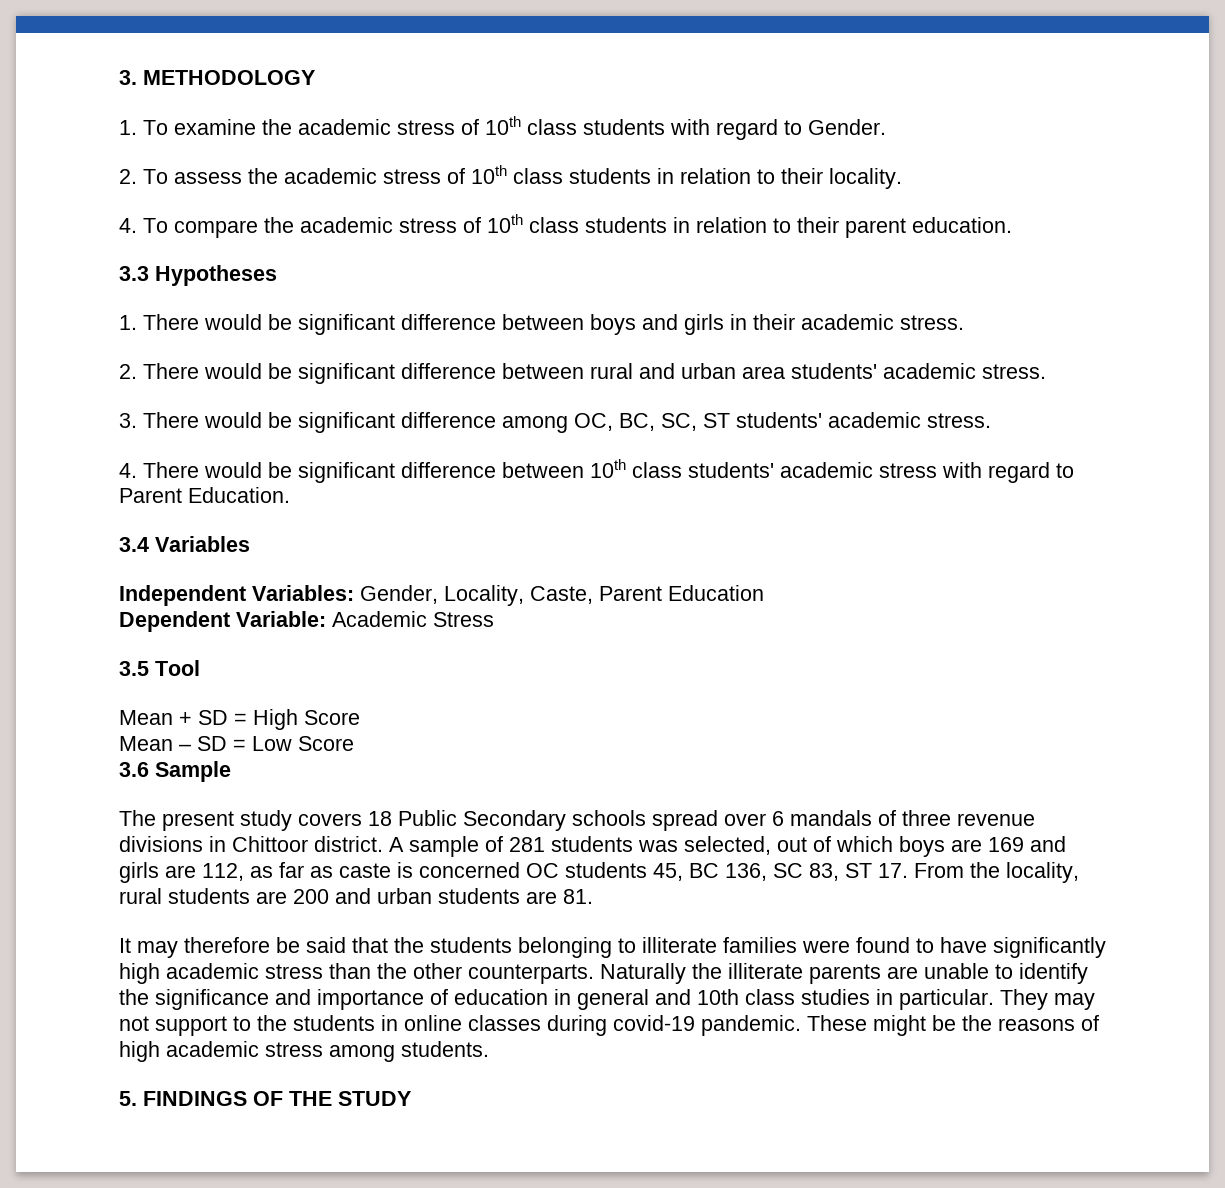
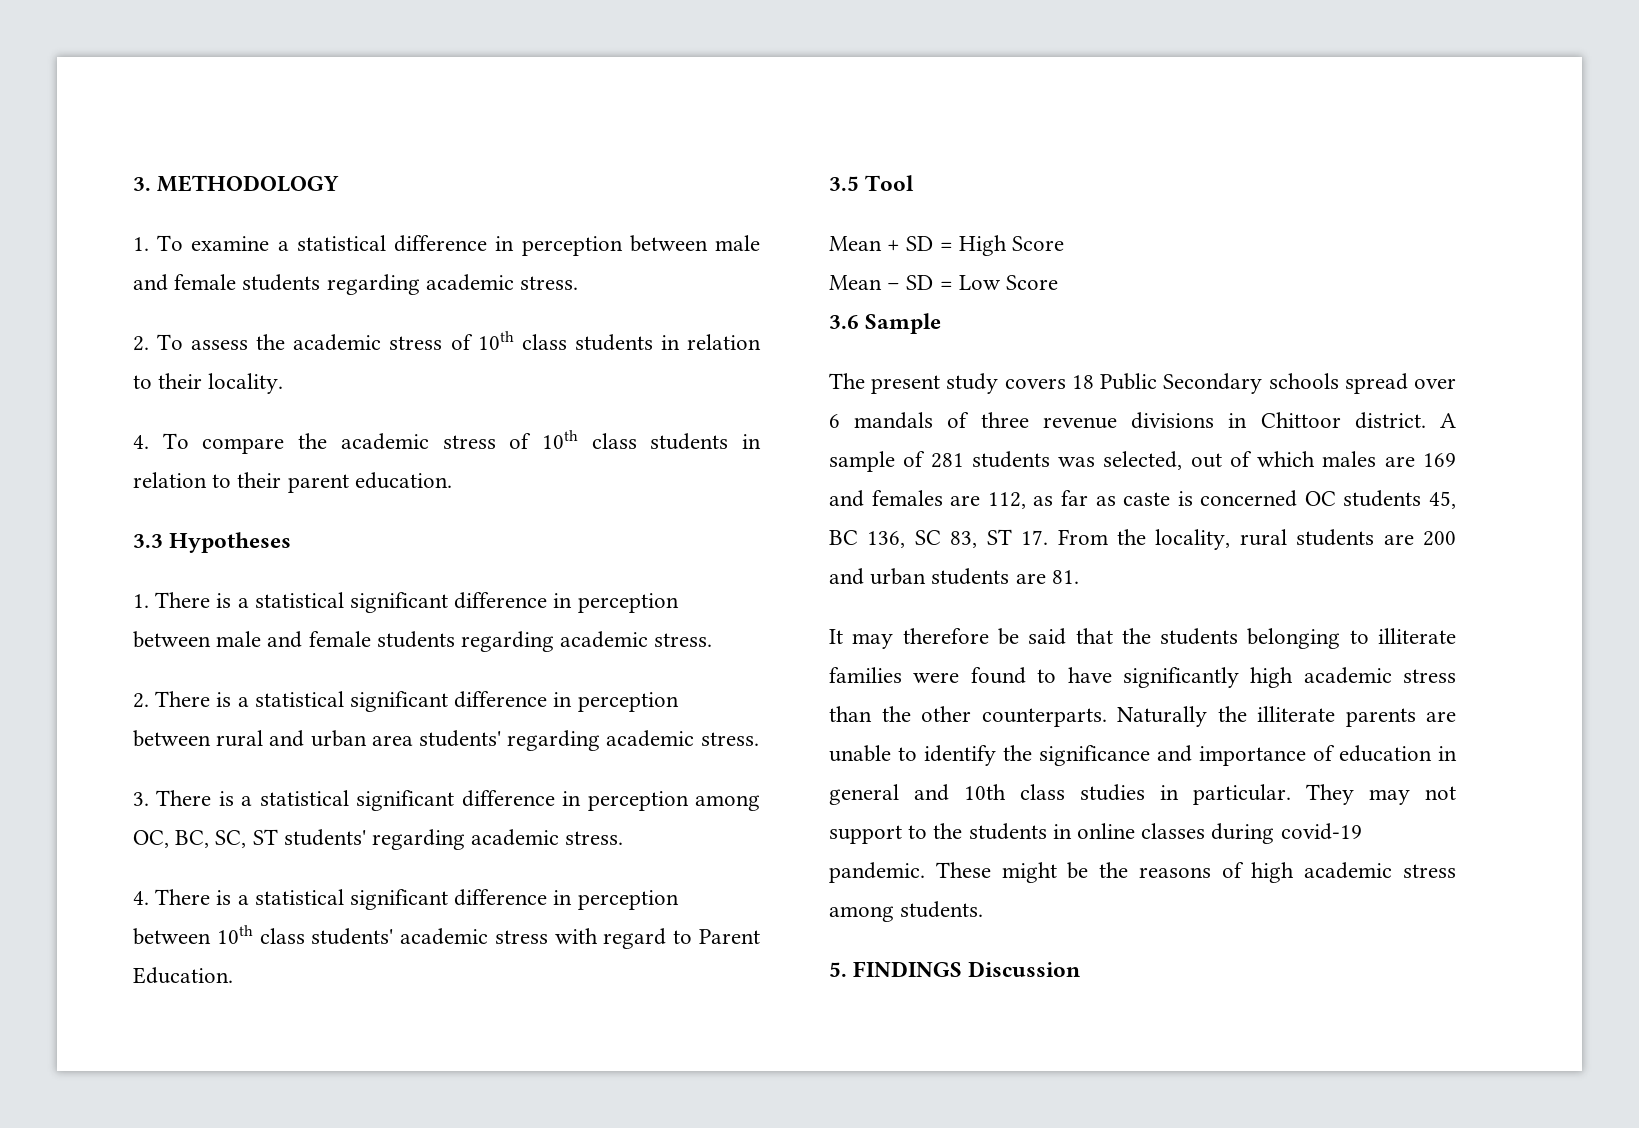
- 1. To examine the academic stress of 10th class students with regard to Gender.
+ 1. To examine a statistical difference in perception between male and female students regarding academic stress.
- 1. There would be significant difference between boys and girls in their academic stress.
- 2. There would be significant difference between rural and urban area students' academic stress.
+ 1. There is a statistical significant difference in perception between male and female students regarding academic stress.
+ 2. There is a statistical significant difference in perception between rural and urban area students' regarding academic stress.
- 3. There would be significant difference among OC, BC, SC, ST students' academic stress.
+ 3. There is a statistical significant difference in perception among OC, BC, SC, ST students' regarding academic stress.
- 4. There would be significant difference between 10th class students' academic stress with regard to Parent Education.
+ 4. There is a statistical significant difference in perception between 10th class students' academic stress with regard to Parent Education.
- 3.4 Variables
- Independent Variables: Gender, Locality, Caste, Parent Education
- Dependent Variable: Academic Stress
- A sample of 281 students was selected, out of which boys are 169 and girls are 112, as far as caste is concerned OC students 45, BC 136, SC 83, ST 17. From the locality, rural students are 200 and urban students are 81.
+ A sample of 281 students was selected, out of which males are 169 and females are 112, as far as caste is concerned OC students 45, BC 136, SC 83, ST 17. From the locality, rural students are 200 and urban students are 81.
- 5. FINDINGS OF THE STUDY
+ 5. FINDINGS Discussion

